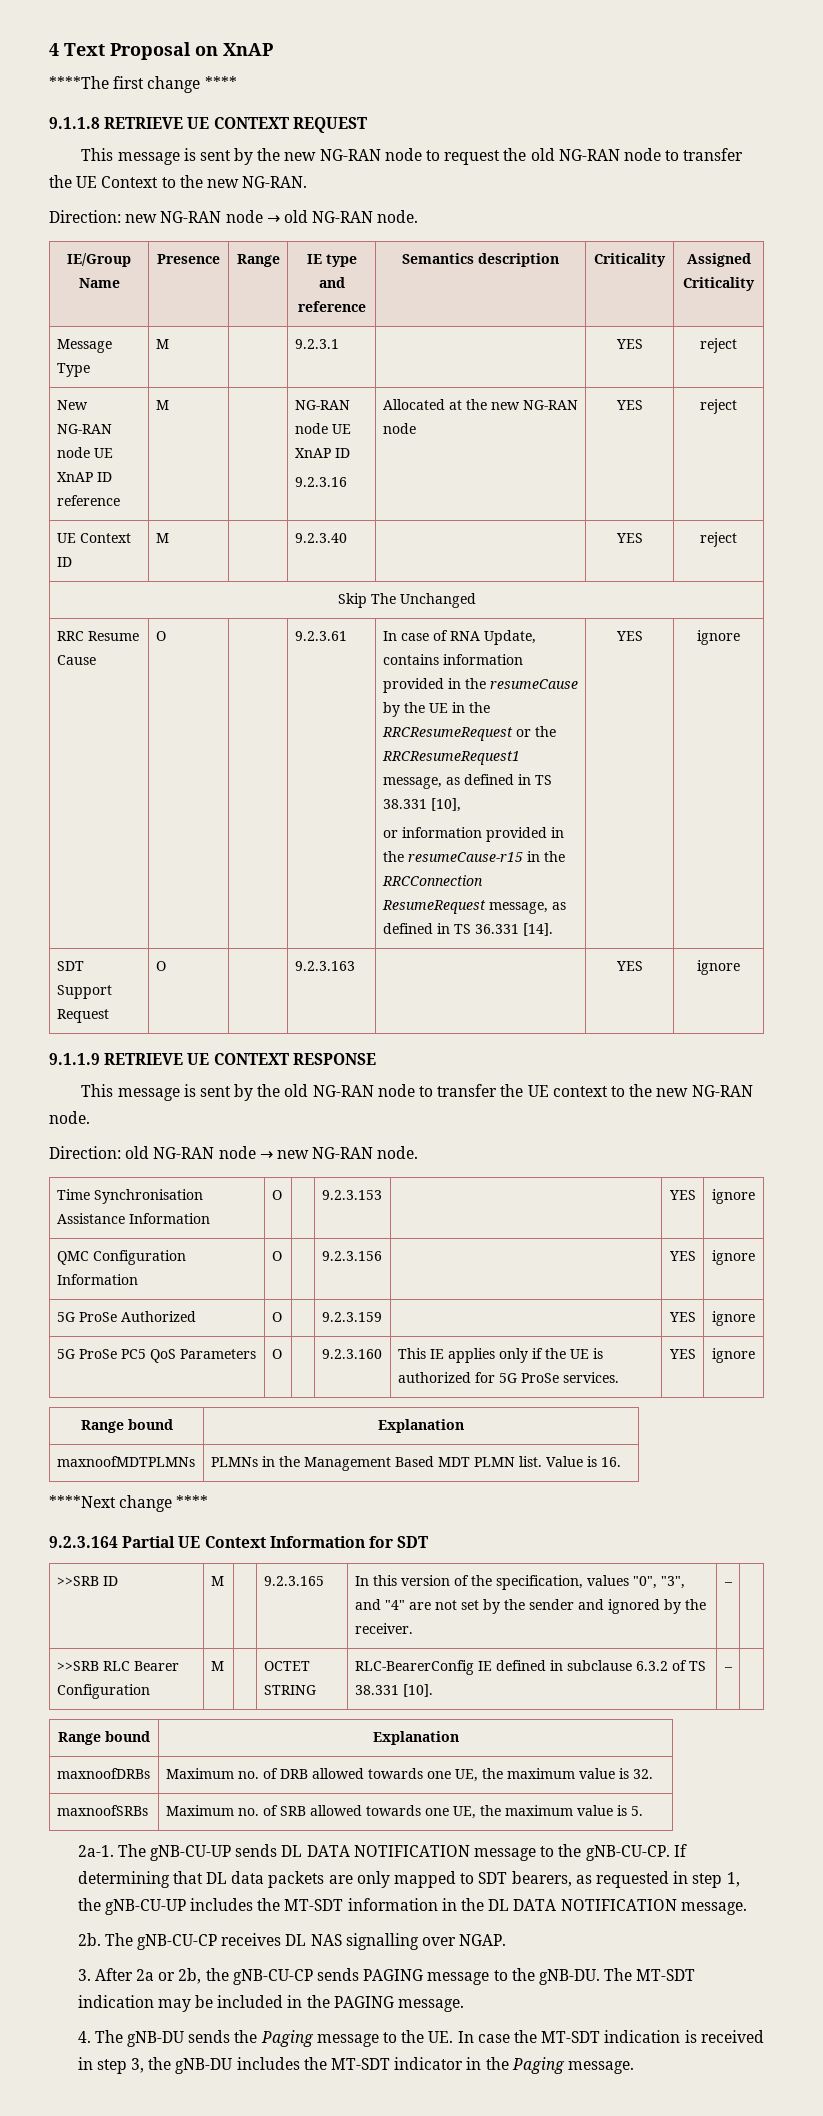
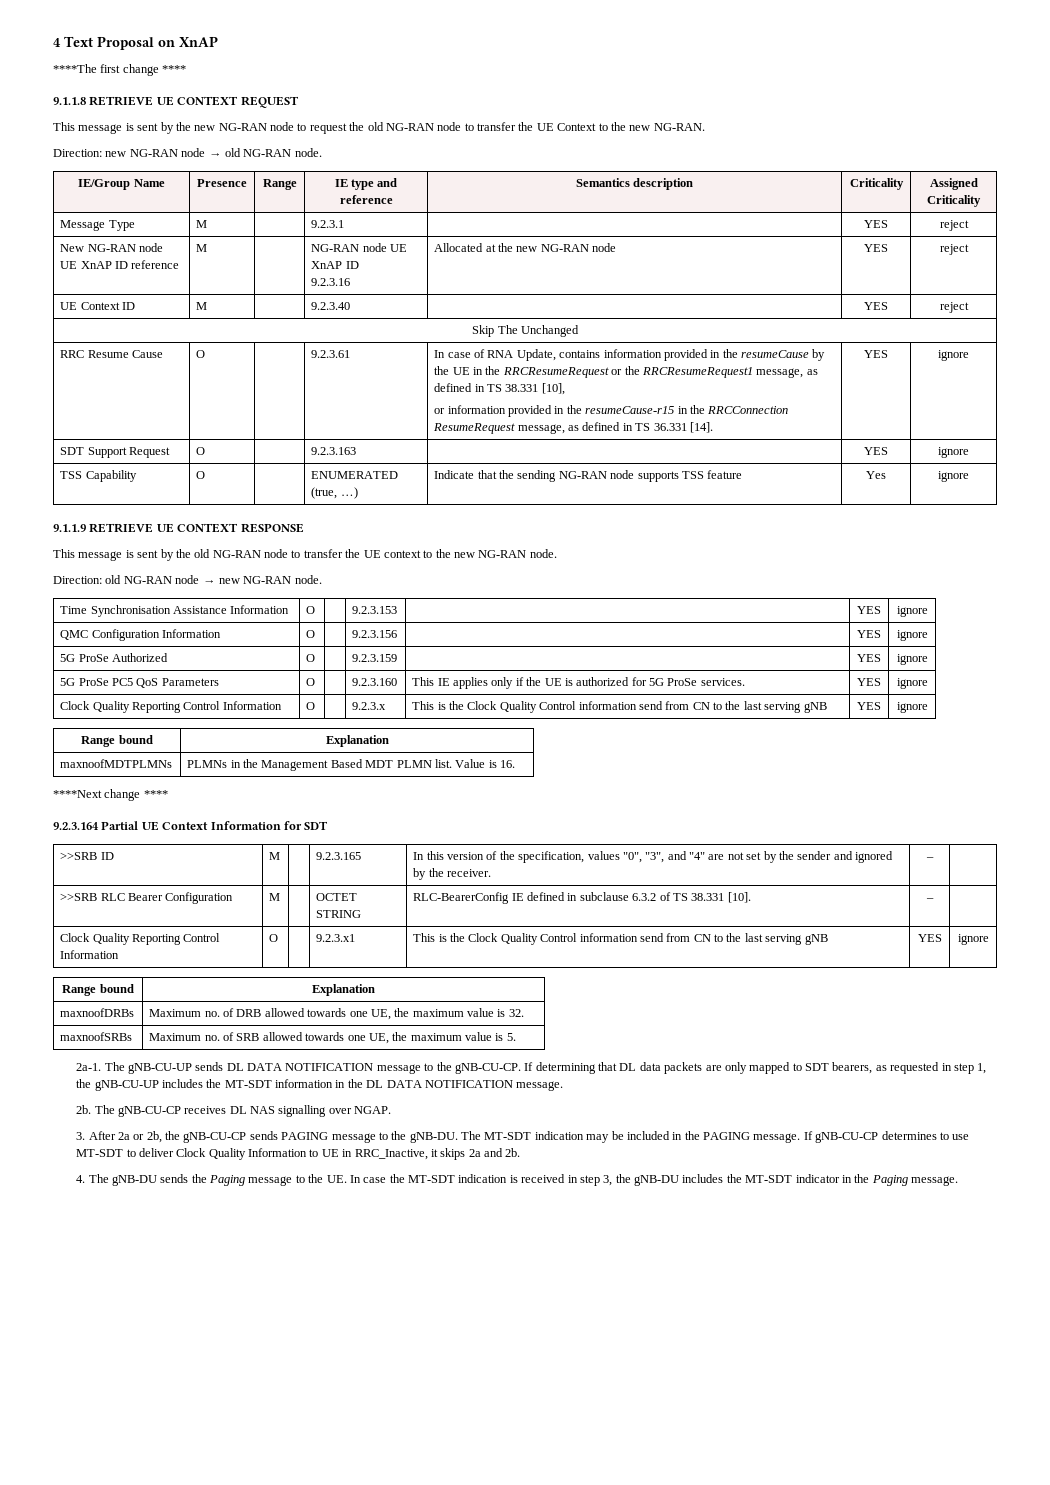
+ TSS Capability | O | | ENUMERATED (true, …) | Indicate that the sending NG-RAN node supports TSS feature | Yes | ignore
+ Clock Quality Reporting Control Information | O | | 9.2.3.x | This is the Clock Quality Control information send from CN to the last serving gNB | YES | ignore
+ Clock Quality Reporting Control Information | O | | 9.2.3.x1 | This is the Clock Quality Control information send from CN to the last serving gNB | YES | ignore
+ If gNB-CU-CP determines to use MT-SDT to deliver Clock Quality Information to UE in RRC_Inactive, it skips 2a and 2b.

